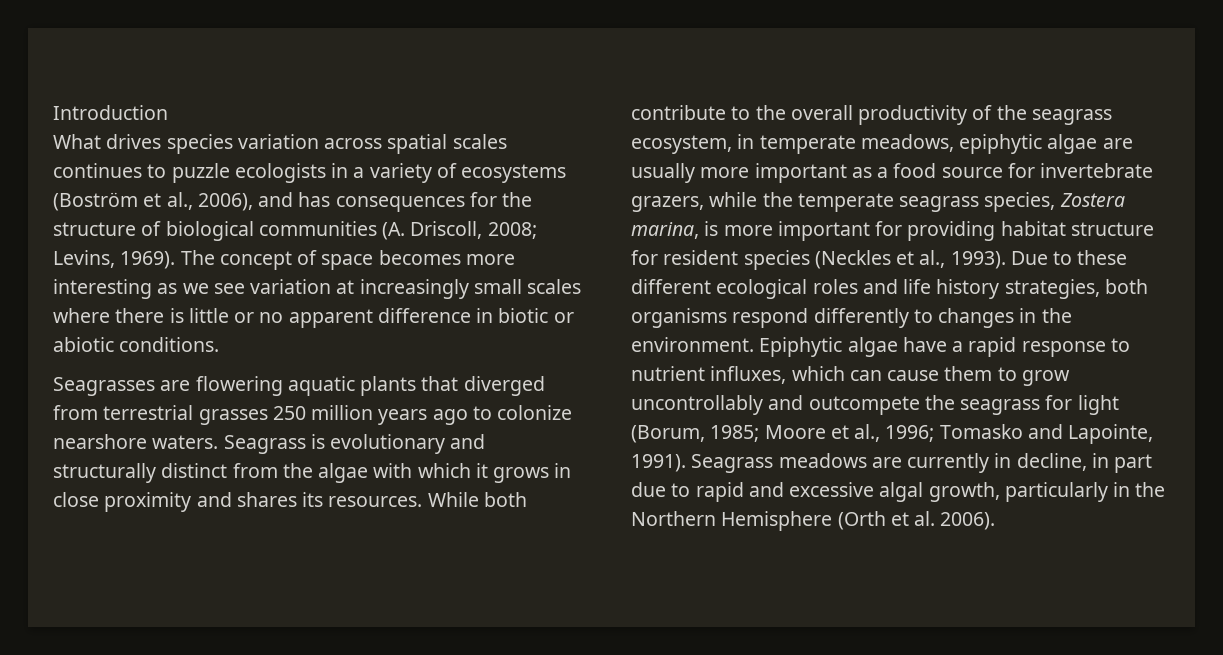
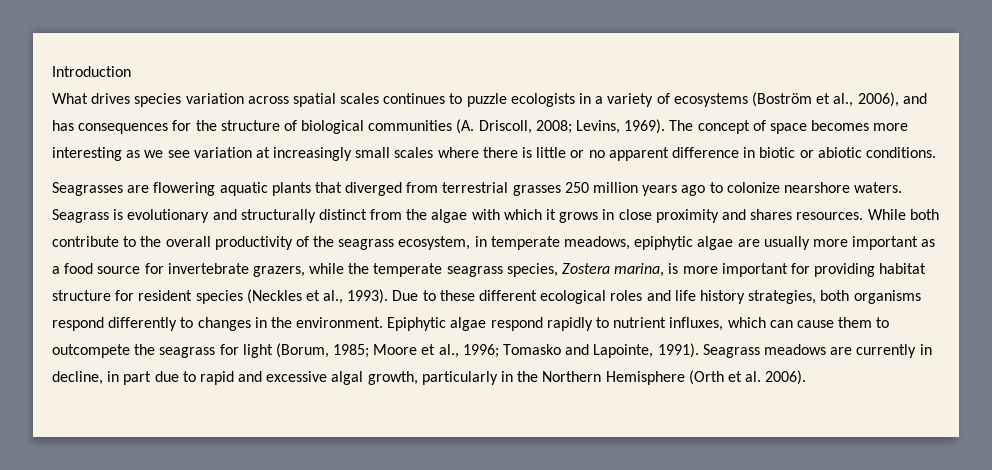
- Seagrass is evolutionary and structurally distinct from the algae with which it grows in close proximity and shares its resources.
+ Seagrass is evolutionary and structurally distinct from the algae with which it grows in close proximity and shares resources.
- Epiphytic algae have a rapid response to nutrient influxes, which can cause them to grow uncontrollably and outcompete the seagrass for light (Borum, 1985; Moore et al., 1996; Tomasko and Lapointe, 1991).
+ Epiphytic algae respond rapidly to nutrient influxes, which can cause them to outcompete the seagrass for light (Borum, 1985; Moore et al., 1996; Tomasko and Lapointe, 1991).

